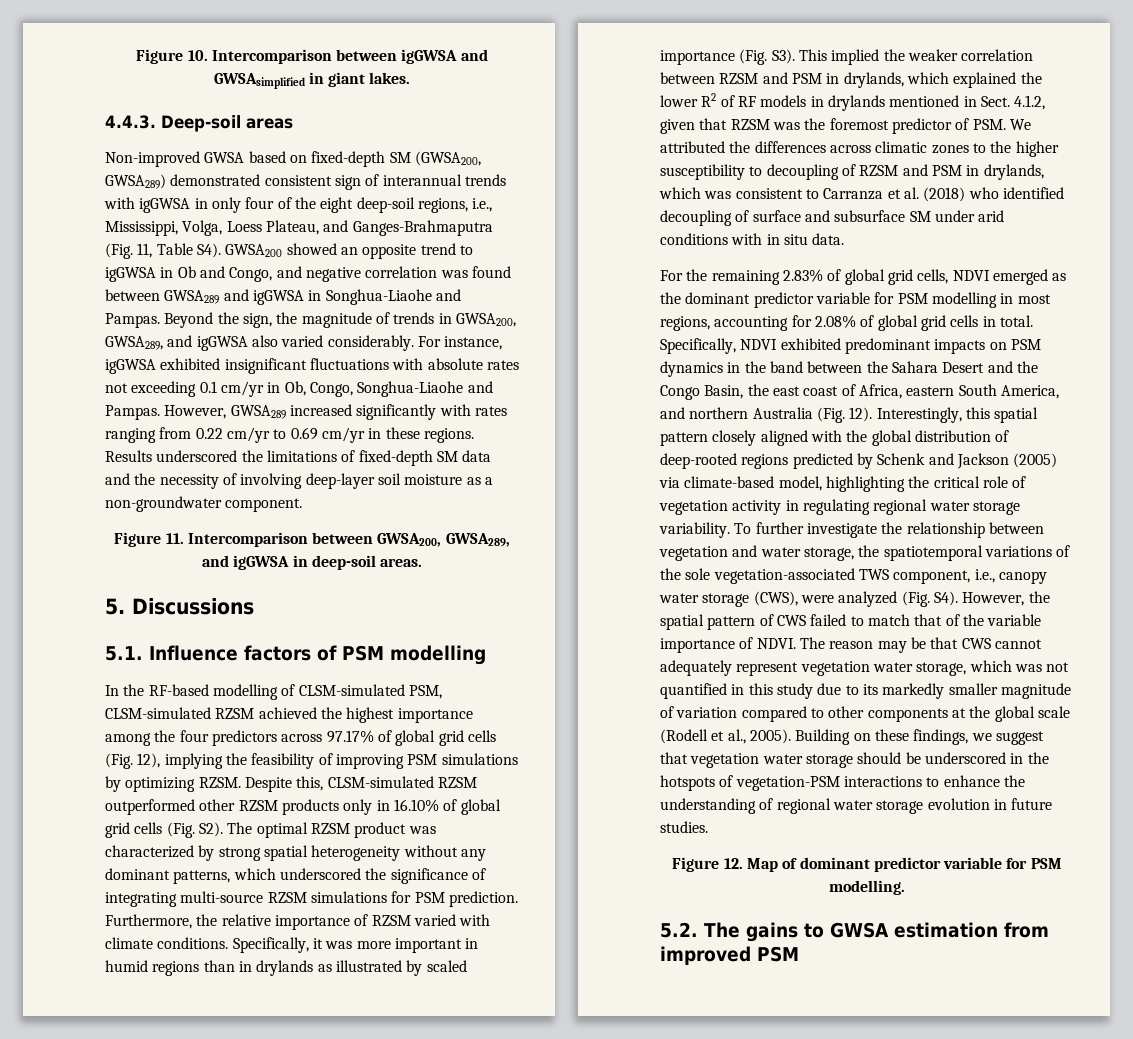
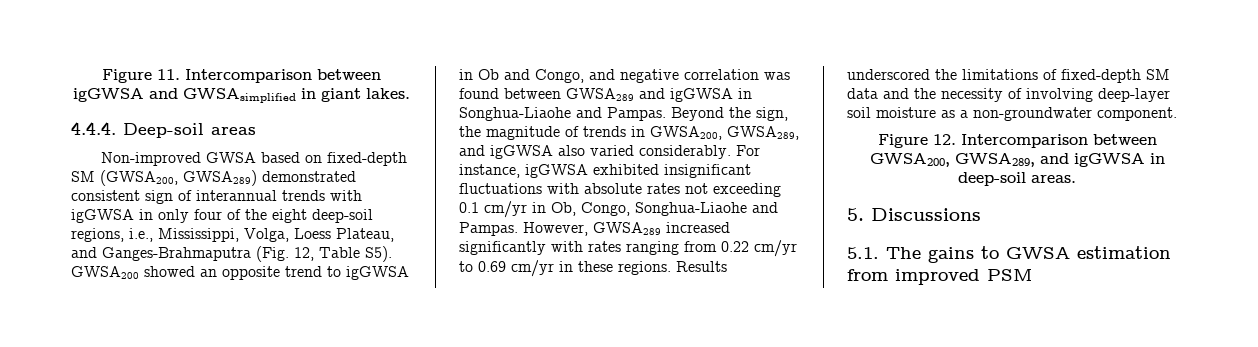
- Figure 10. Intercomparison between igGWSA and GWSAsimplified in giant lakes.
+ Figure 11. Intercomparison between igGWSA and GWSAsimplified in giant lakes.
- 4.4.3. Deep-soil areas
+ 4.4.4. Deep-soil areas
- Non-improved GWSA based on fixed-depth SM (GWSA200, GWSA289) demonstrated consistent sign of interannual trends with igGWSA in only four of the eight deep-soil regions, i.e., Mississippi, Volga, Loess Plateau, and Ganges-Brahmaputra (Fig. 11, Table S4). GWSA200 showed an opposite trend to igGWSA in Ob and Congo, and negative correlation was found between GWSA289 and igGWSA in Songhua-Liaohe and Pampas.
+ Non-improved GWSA based on fixed-depth SM (GWSA200, GWSA289) demonstrated consistent sign of interannual trends with igGWSA in only four of the eight deep-soil regions, i.e., Mississippi, Volga, Loess Plateau, and Ganges-Brahmaputra (Fig. 12, Table S5). GWSA200 showed an opposite trend to igGWSA in Ob and Congo, and negative correlation was found between GWSA289 and igGWSA in Songhua-Liaohe and Pampas.
- Figure 11. Intercomparison between GWSA200, GWSA289, and igGWSA in deep-soil areas.
+ Figure 12. Intercomparison between GWSA200, GWSA289, and igGWSA in deep-soil areas.
- 5.1. Influence factors of PSM modelling
- In the RF-based modelling of CLSM-simulated PSM, CLSM-simulated RZSM achieved the highest importance among the four predictors across 97.17% of global grid cells (Fig. 12), implying the feasibility of improving PSM simulations by optimizing RZSM. Despite this, CLSM-simulated RZSM outperformed other RZSM products only in 16.10% of global grid cells (Fig. S2). The optimal RZSM product was characterized by strong spatial heterogeneity without any dominant patterns, which underscored the significance of integrating multi-source RZSM simulations for PSM prediction. Furthermore, the relative importance of RZSM varied with climate conditions. Specifically, it was more important in humid regions than in drylands as illustrated by scaled importance (Fig. S3). This implied the weaker correlation between RZSM and PSM in drylands, which explained the lower R2 of RF models in drylands mentioned in Sect. 4.1.2, given that RZSM was the foremost predictor of PSM. We attributed the differences across climatic zones to the higher susceptibility to decoupling of RZSM and PSM in drylands, which was consistent to Carranza et al. (2018) who identified decoupling of surface and subsurface SM under arid conditions with in situ data.
- For the remaining 2.83% of global grid cells, NDVI emerged as the dominant predictor variable for PSM modelling in most regions, accounting for 2.08% of global grid cells in total. Specifically, NDVI exhibited predominant impacts on PSM dynamics in the band between the Sahara Desert and the Congo Basin, the east coast of Africa, eastern South America, and northern Australia (Fig. 12). Interestingly, this spatial pattern closely aligned with the global distribution of deep-rooted regions predicted by Schenk and Jackson (2005) via climate-based model, highlighting the critical role of vegetation activity in regulating regional water storage variability. To further investigate the relationship between vegetation and water storage, the spatiotemporal variations of the sole vegetation-associated TWS component, i.e., canopy water storage (CWS), were analyzed (Fig. S4). However, the spatial pattern of CWS failed to match that of the variable importance of NDVI. The reason may be that CWS cannot adequately represent vegetation water storage, which was not quantified in this study due to its markedly smaller magnitude of variation compared to other components at the global scale (Rodell et al., 2005). Building on these findings, we suggest that vegetation water storage should be underscored in the hotspots of vegetation-PSM interactions to enhance the understanding of regional water storage evolution in future studies.
- Figure 12. Map of dominant predictor variable for PSM modelling.
- 5.2. The gains to GWSA estimation from improved PSM
+ 5.1. The gains to GWSA estimation from improved PSM

